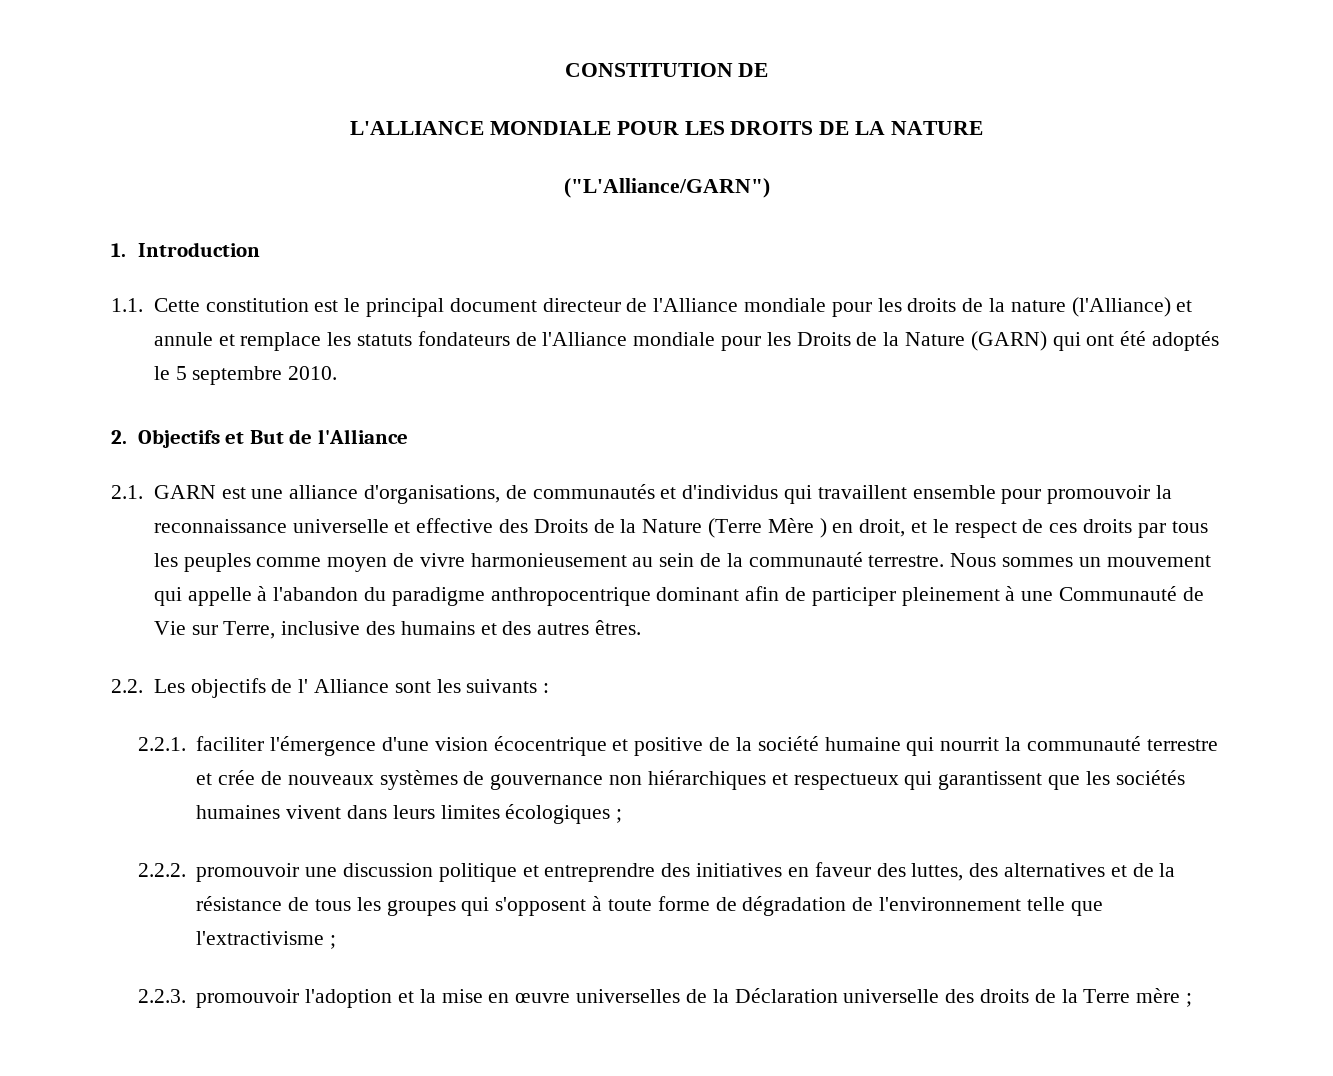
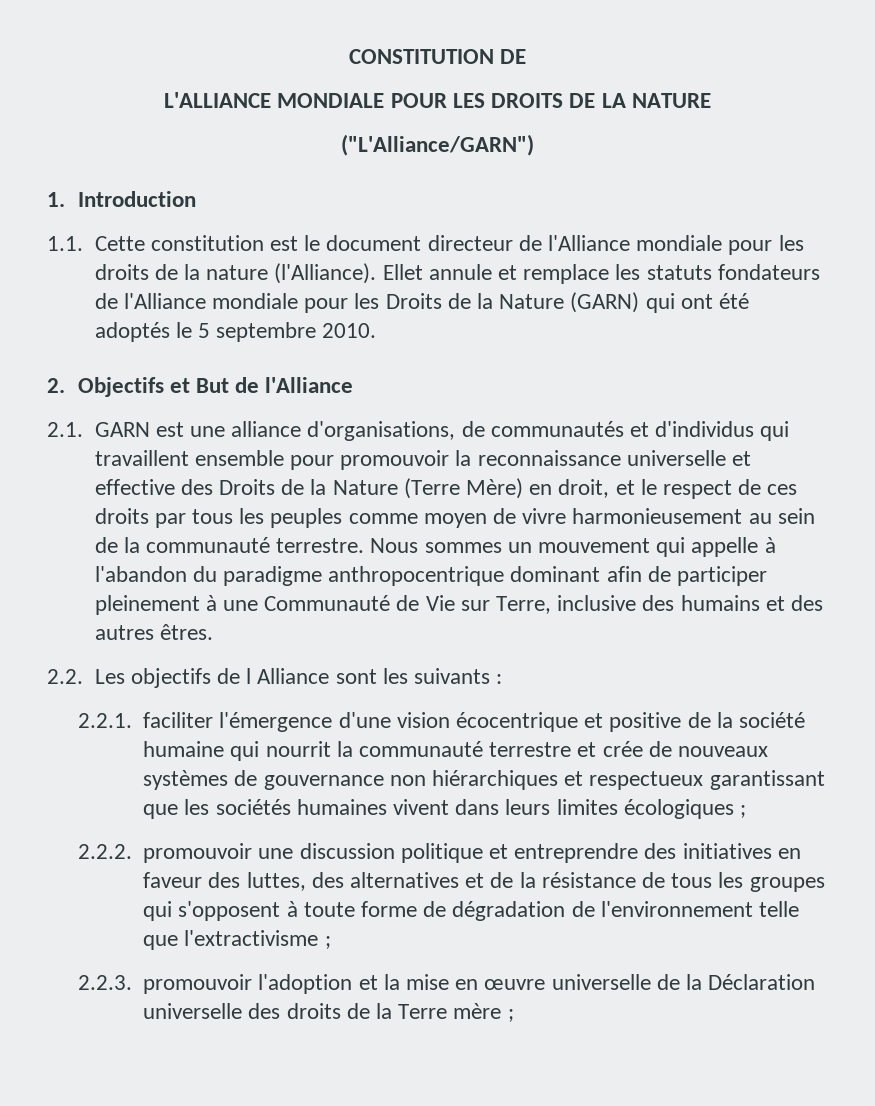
- 1.1. Cette constitution est le principal document directeur de l'Alliance mondiale pour les droits de la nature (l'Alliance) et annule et remplace les statuts fondateurs de l'Alliance mondiale pour les Droits de la Nature (GARN) qui ont été adoptés le 5 septembre 2010.
+ 1.1. Cette constitution est le document directeur de l'Alliance mondiale pour les droits de la nature (l'Alliance). Ellet annule et remplace les statuts fondateurs de l'Alliance mondiale pour les Droits de la Nature (GARN) qui ont été adoptés le 5 septembre 2010.
- 2.1. GARN est une alliance d'organisations, de communautés et d'individus qui travaillent ensemble pour promouvoir la reconnaissance universelle et effective des Droits de la Nature (Terre Mère ) en droit, et le respect de ces droits par tous les peuples comme moyen de vivre harmonieusement au sein de la communauté terrestre.
+ 2.1. GARN est une alliance d'organisations, de communautés et d'individus qui travaillent ensemble pour promouvoir la reconnaissance universelle et effective des Droits de la Nature (Terre Mère) en droit, et le respect de ces droits par tous les peuples comme moyen de vivre harmonieusement au sein de la communauté terrestre.
- 2.2. Les objectifs de l' Alliance sont les suivants :
+ 2.2. Les objectifs de l Alliance sont les suivants :
- 2.2.1. faciliter l'émergence d'une vision écocentrique et positive de la société humaine qui nourrit la communauté terrestre et crée de nouveaux systèmes de gouvernance non hiérarchiques et respectueux qui garantissent que les sociétés humaines vivent dans leurs limites écologiques ;
+ 2.2.1. faciliter l'émergence d'une vision écocentrique et positive de la société humaine qui nourrit la communauté terrestre et crée de nouveaux systèmes de gouvernance non hiérarchiques et respectueux garantissant que les sociétés humaines vivent dans leurs limites écologiques ;
- 2.2.3. promouvoir l'adoption et la mise en œuvre universelles de la Déclaration universelle des droits de la Terre mère ;
+ 2.2.3. promouvoir l'adoption et la mise en œuvre universelle de la Déclaration universelle des droits de la Terre mère ;

